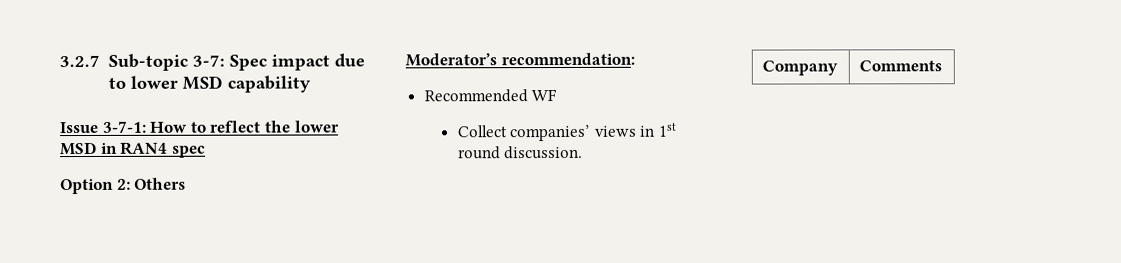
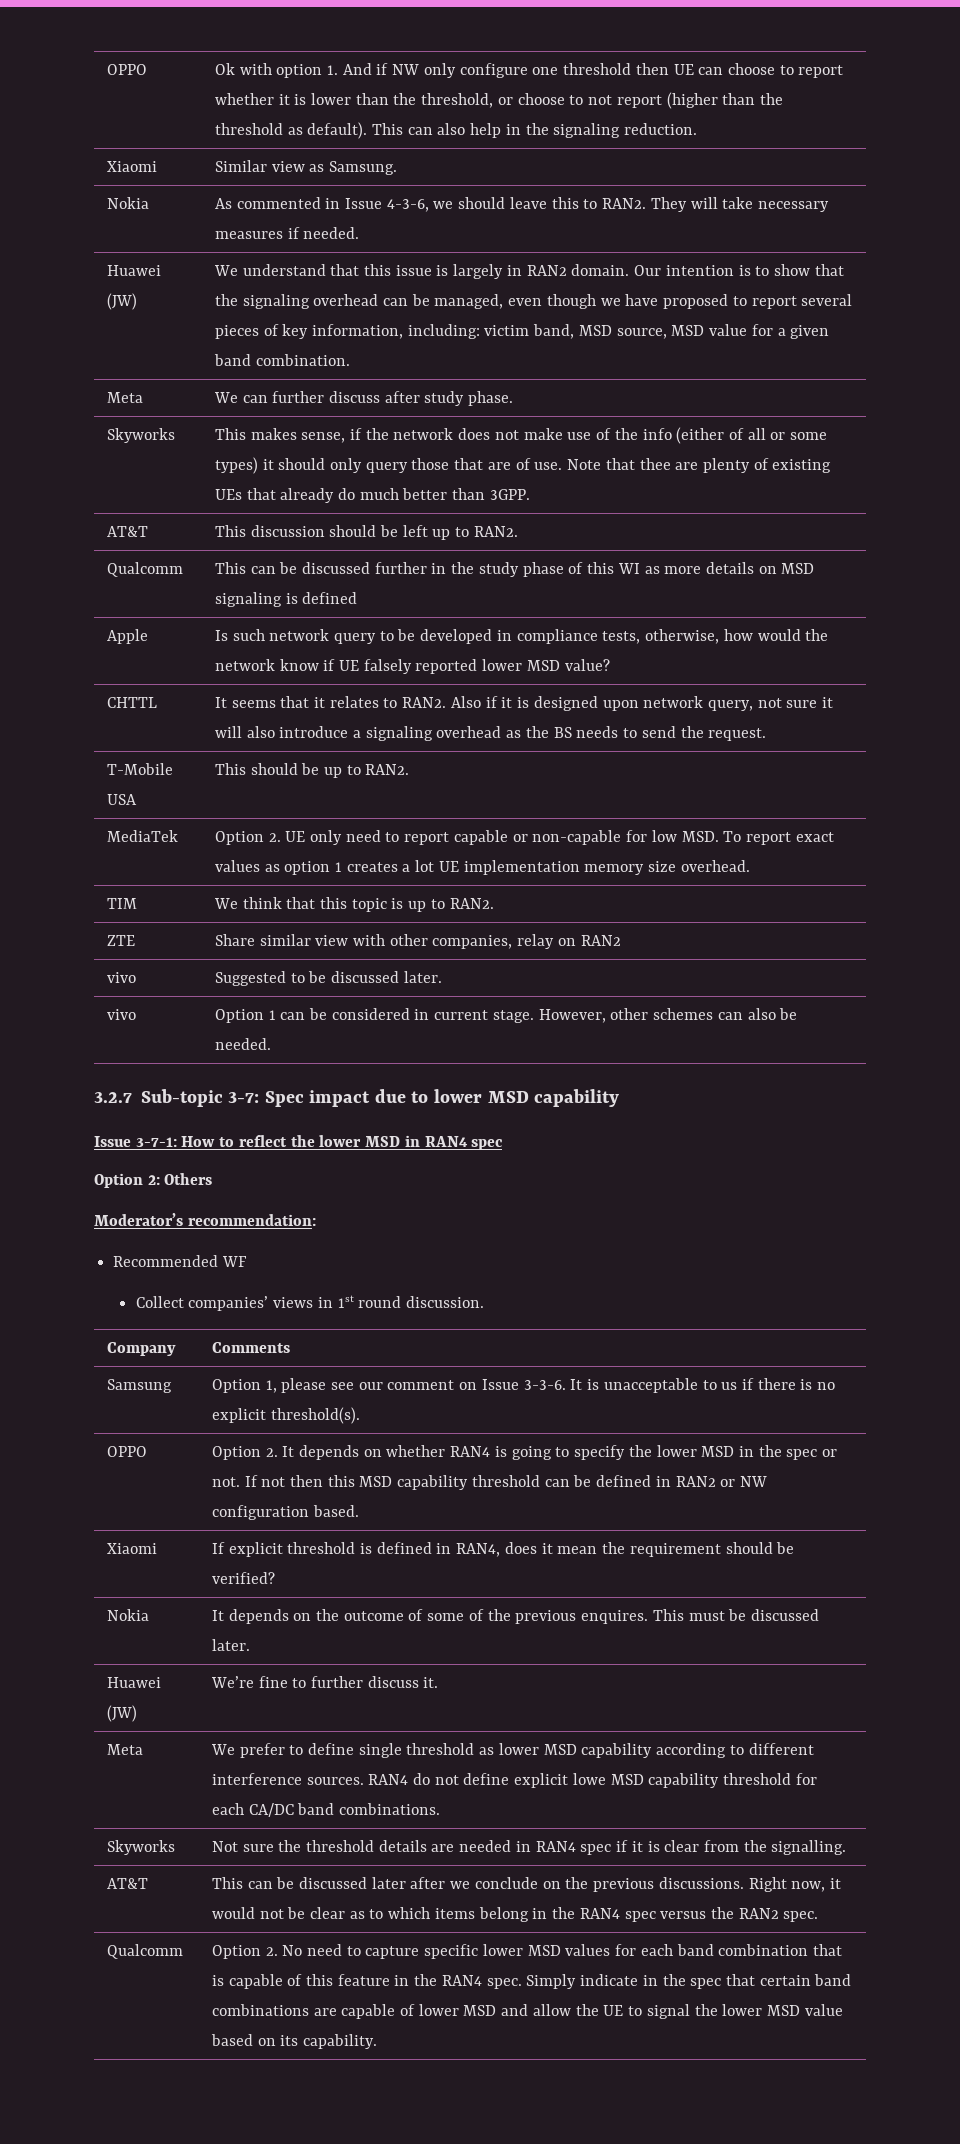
+ OPPO | Ok with option 1. And if NW only configure one threshold then UE can choose to report whether it is lower than the threshold, or choose to not report (higher than the threshold as default). This can also help in the signaling reduction.
+ Xiaomi | Similar view as Samsung.
+ Nokia | As commented in Issue 4-3-6, we should leave this to RAN2. They will take necessary measures if needed.
+ Huawei (JW) | We understand that this issue is largely in RAN2 domain. Our intention is to show that the signaling overhead can be managed, even though we have proposed to report several pieces of key information, including: victim band, MSD source, MSD value for a given band combination.
+ Meta | We can further discuss after study phase.
+ Skyworks | This makes sense, if the network does not make use of the info (either of all or some types) it should only query those that are of use. Note that thee are plenty of existing UEs that already do much better than 3GPP.
+ AT&T | This discussion should be left up to RAN2.
+ Qualcomm | This can be discussed further in the study phase of this WI as more details on MSD signaling is defined
+ Apple | Is such network query to be developed in compliance tests, otherwise, how would the network know if UE falsely reported lower MSD value?
+ CHTTL | It seems that it relates to RAN2. Also if it is designed upon network query, not sure it will also introduce a signaling overhead as the BS needs to send the request.
+ T-Mobile USA | This should be up to RAN2.
+ MediaTek | Option 2. UE only need to report capable or non-capable for low MSD. To report exact values as option 1 creates a lot UE implementation memory size overhead.
+ TIM | We think that this topic is up to RAN2.
+ ZTE | Share similar view with other companies, relay on RAN2
+ vivo | Suggested to be discussed later.
+ vivo | Option 1 can be considered in current stage. However, other schemes can also be needed.
+ Samsung | Option 1, please see our comment on Issue 3-3-6. It is unacceptable to us if there is no explicit threshold(s).
+ OPPO | Option 2. It depends on whether RAN4 is going to specify the lower MSD in the spec or not. If not then this MSD capability threshold can be defined in RAN2 or NW configuration based.
+ Xiaomi | If explicit threshold is defined in RAN4, does it mean the requirement should be verified?
+ Nokia | It depends on the outcome of some of the previous enquires. This must be discussed later.
+ Huawei (JW) | We’re fine to further discuss it.
+ Meta | We prefer to define single threshold as lower MSD capability according to different interference sources. RAN4 do not define explicit lowe MSD capability threshold for each CA/DC band combinations.
+ Skyworks | Not sure the threshold details are needed in RAN4 spec if it is clear from the signalling.
+ AT&T | This can be discussed later after we conclude on the previous discussions. Right now, it would not be clear as to which items belong in the RAN4 spec versus the RAN2 spec.
+ Qualcomm | Option 2. No need to capture specific lower MSD values for each band combination that is capable of this feature in the RAN4 spec. Simply indicate in the spec that certain band combinations are capable of lower MSD and allow the UE to signal the lower MSD value based on its capability.

